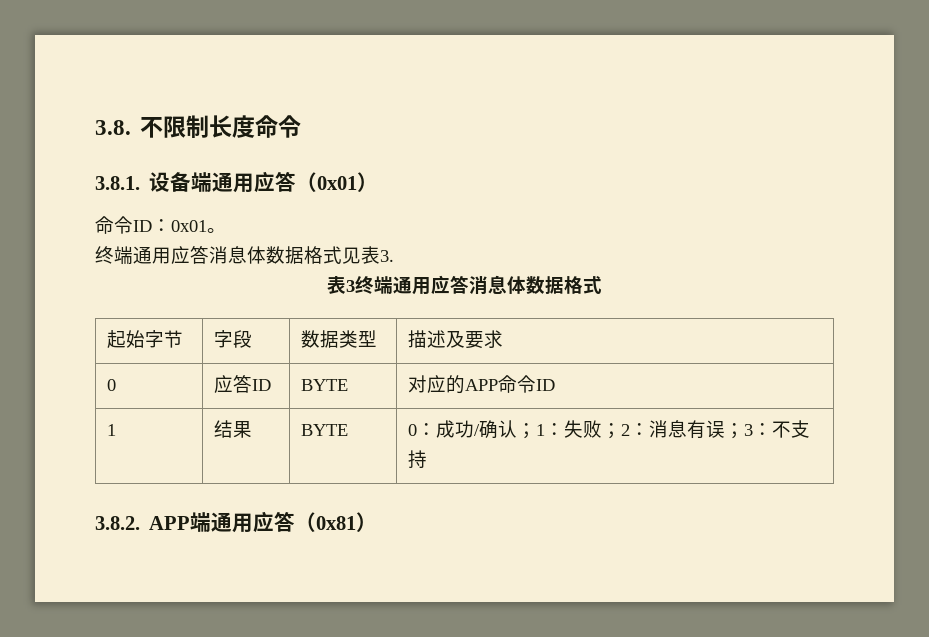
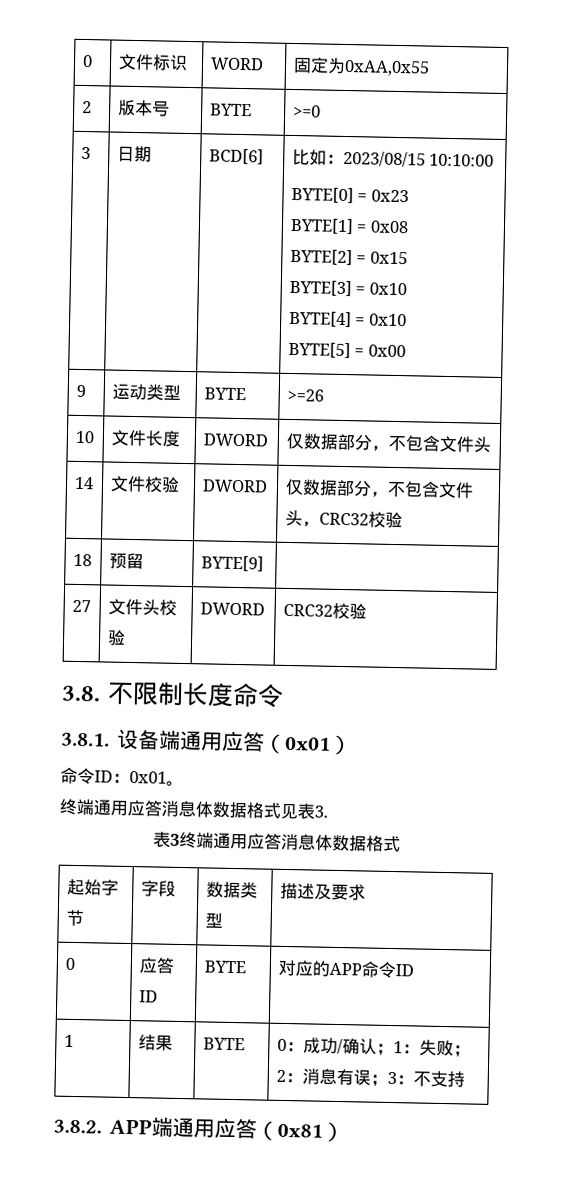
+ 0 | 文件标识 | WORD | 固定为0xAA,0x55
+ 2 | 版本号 | BYTE | >=0
+ 3 | 日期 | BCD[6] | 比如：2023/08/15 10:10:00
+ BYTE[0] = 0x23
+ BYTE[1] = 0x08
+ BYTE[2] = 0x15
+ BYTE[3] = 0x10
+ BYTE[4] = 0x10
+ BYTE[5] = 0x00
+ 9 | 运动类型 | BYTE | >=26
+ 10 | 文件长度 | DWORD | 仅数据部分，不包含文件头
+ 14 | 文件校验 | DWORD | 仅数据部分，不包含文件头，CRC32校验
+ 18 | 预留 | BYTE[9] |
+ 27 | 文件头校验 | DWORD | CRC32校验

